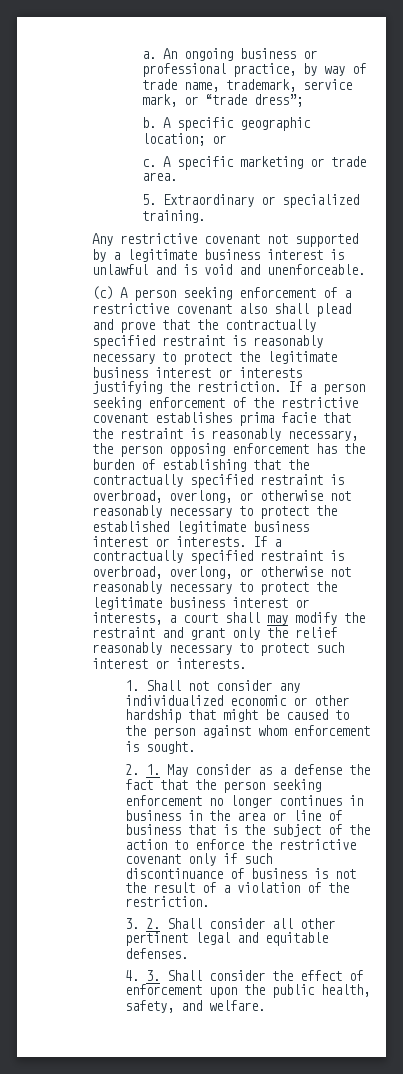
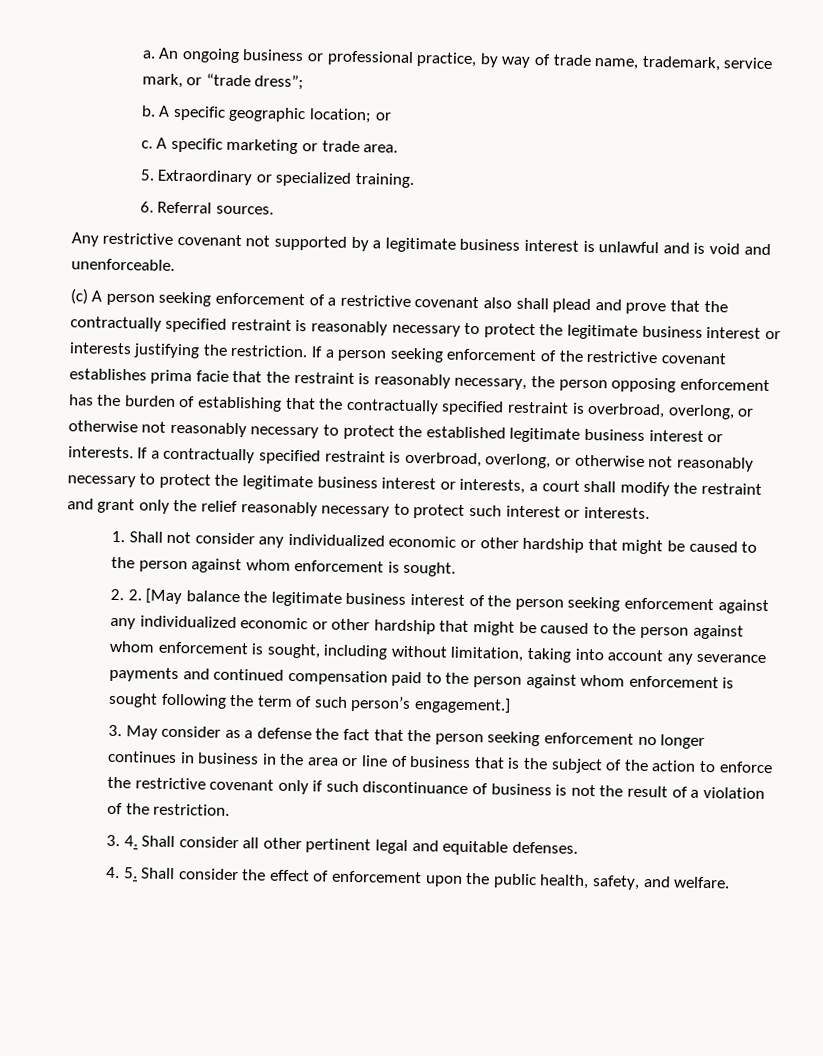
+ 6. Referral sources.
- If a contractually specified restraint is overbroad, overlong, or otherwise not reasonably necessary to protect the legitimate business interest or interests, a court shall may modify the restraint and grant only the relief reasonably necessary to protect such interest or interests.
+ If a contractually specified restraint is overbroad, overlong, or otherwise not reasonably necessary to protect the legitimate business interest or interests, a court shall modify the restraint and grant only the relief reasonably necessary to protect such interest or interests.
- 2. 1. May consider as a defense the fact that the person seeking enforcement no longer continues in business in the area or line of business that is the subject of the action to enforce the restrictive covenant only if such discontinuance of business is not the result of a violation of the restriction.
+ 2. 2. [May balance the legitimate business interest of the person seeking enforcement against any individualized economic or other hardship that might be caused to the person against whom enforcement is sought, including without limitation, taking into account any severance payments and continued compensation paid to the person against whom enforcement is sought following the term of such person’s engagement.]
+ 3. May consider as a defense the fact that the person seeking enforcement no longer continues in business in the area or line of business that is the subject of the action to enforce the restrictive covenant only if such discontinuance of business is not the result of a violation of the restriction.
- 3. 2. Shall consider all other pertinent legal and equitable defenses.
+ 3. 4. Shall consider all other pertinent legal and equitable defenses.
- 4. 3. Shall consider the effect of enforcement upon the public health, safety, and welfare.
+ 4. 5. Shall consider the effect of enforcement upon the public health, safety, and welfare.

